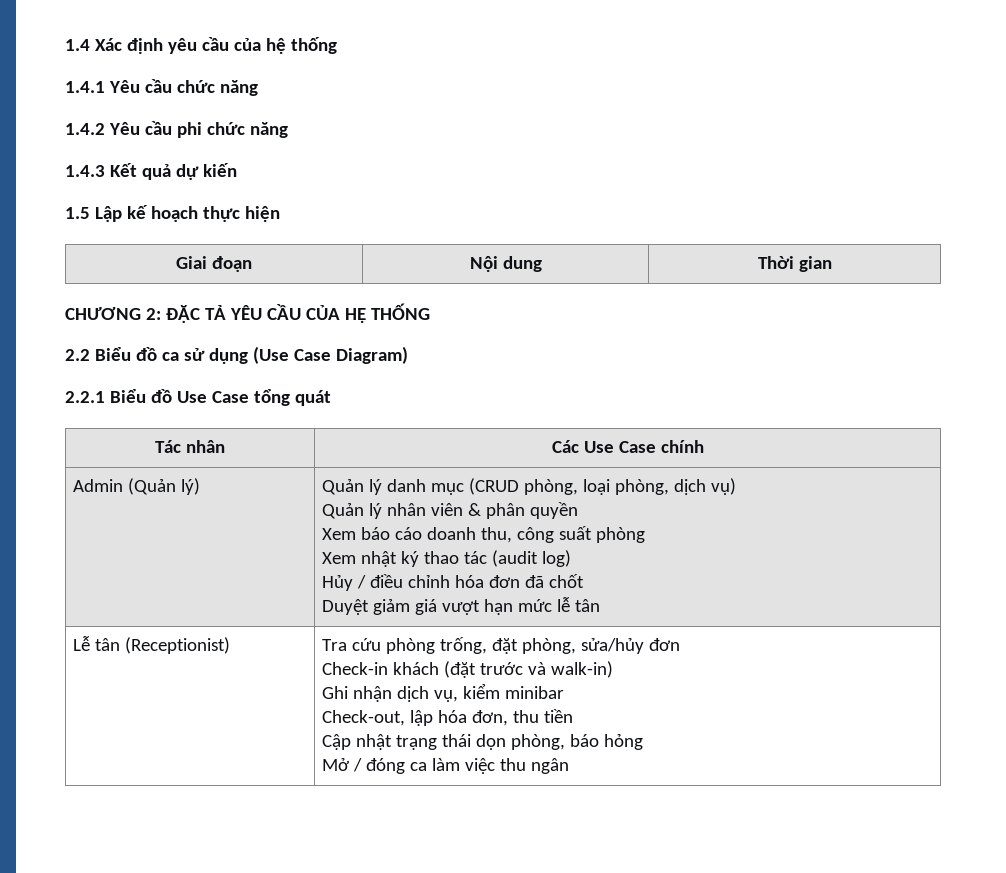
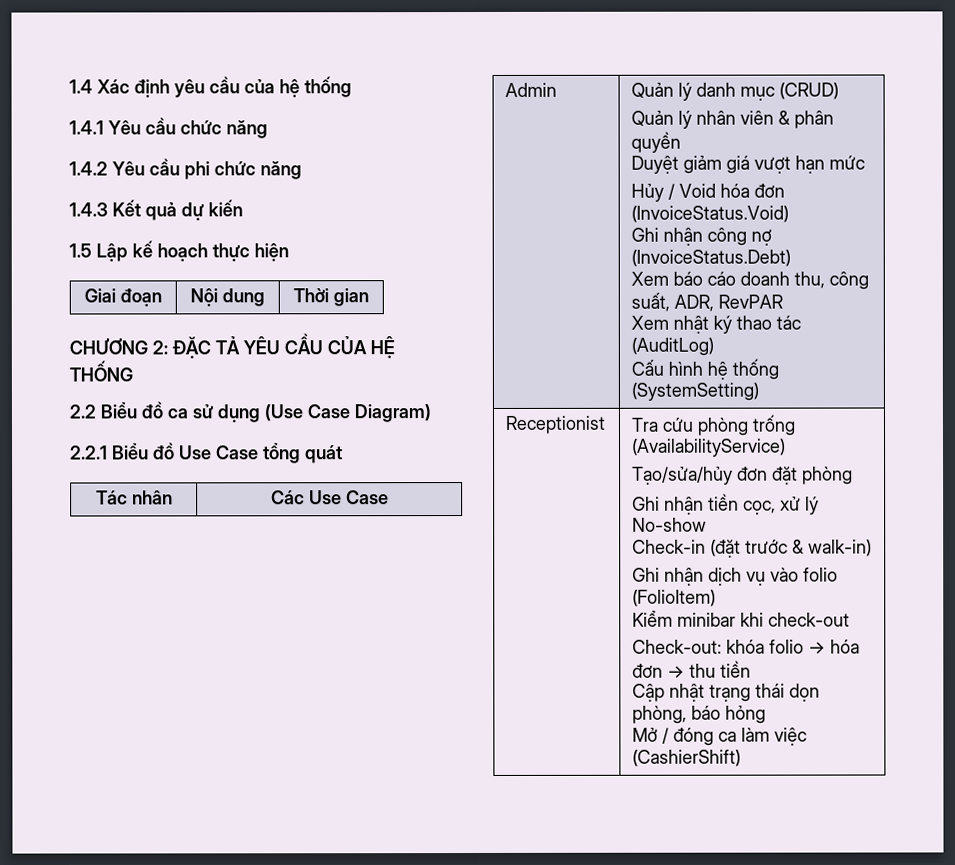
- Tác nhân | Các Use Case chính
+ Tác nhân | Các Use Case
- Admin (Quản lý)
+ Admin
- Quản lý danh mục (CRUD phòng, loại phòng, dịch vụ)
+ Quản lý danh mục (CRUD)
+ Duyệt giảm giá vượt hạn mức
+ Hủy / Void hóa đơn (InvoiceStatus.Void)
+ Ghi nhận công nợ (InvoiceStatus.Debt)
- Xem báo cáo doanh thu, công suất phòng
+ Xem báo cáo doanh thu, công suất, ADR, RevPAR
- Xem nhật ký thao tác (audit log)
- Hủy / điều chỉnh hóa đơn đã chốt
- Duyệt giảm giá vượt hạn mức lễ tân
- Lễ tân (Receptionist) | Tra cứu phòng trống, đặt phòng, sửa/hủy đơn
+ Xem nhật ký thao tác (AuditLog)
+ Cấu hình hệ thống (SystemSetting)
+ Receptionist | Tra cứu phòng trống (AvailabilityService)
+ Tạo/sửa/hủy đơn đặt phòng
+ Ghi nhận tiền cọc, xử lý No-show
- Check-in khách (đặt trước và walk-in)
+ Check-in (đặt trước & walk-in)
- Ghi nhận dịch vụ, kiểm minibar
- Check-out, lập hóa đơn, thu tiền
+ Ghi nhận dịch vụ vào folio (FolioItem)
+ Kiểm minibar khi check-out
+ Check-out: khóa folio → hóa đơn → thu tiền
- Mở / đóng ca làm việc thu ngân
+ Mở / đóng ca làm việc (CashierShift)

